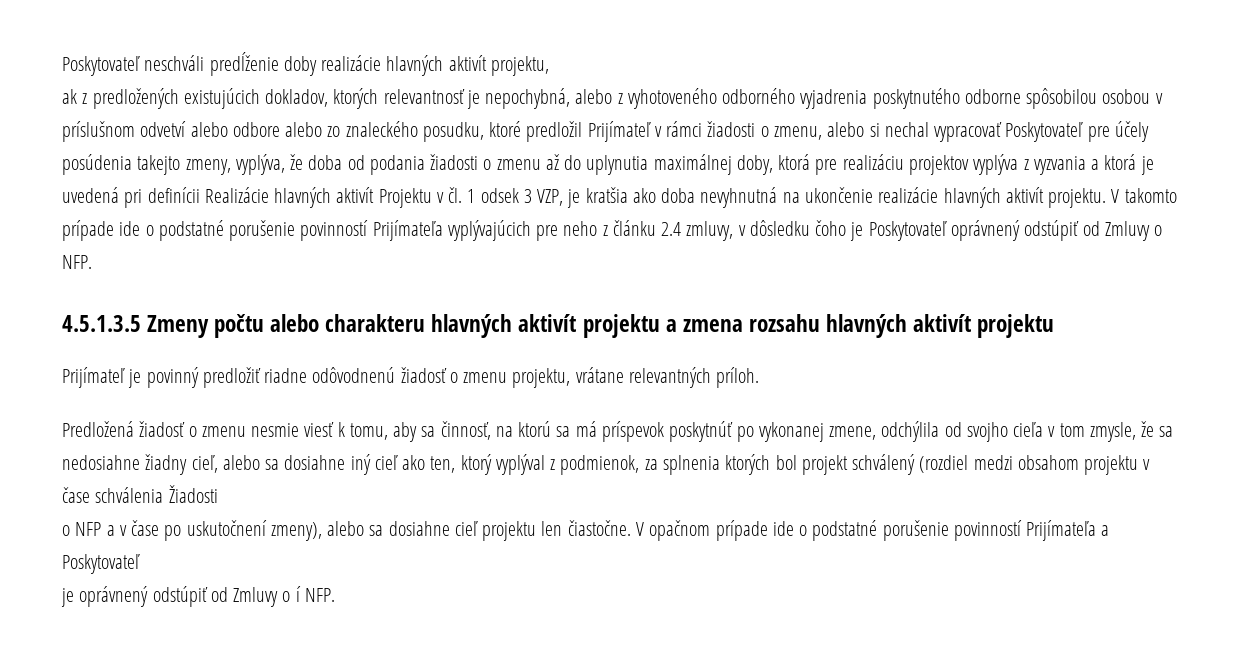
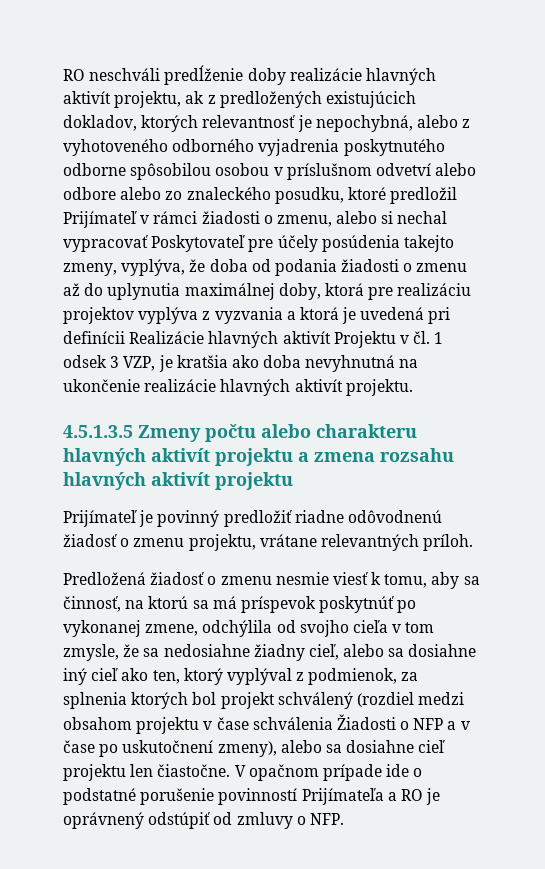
- Poskytovateľ neschváli predĺženie doby realizácie hlavných aktivít projektu,
- ak z predložených existujúcich dokladov, ktorých relevantnosť je nepochybná, alebo z vyhotoveného odborného vyjadrenia poskytnutého odborne spôsobilou osobou v príslušnom odvetví alebo odbore alebo zo znaleckého posudku, ktoré predložil Prijímateľ v rámci žiadosti o zmenu, alebo si nechal vypracovať Poskytovateľ pre účely posúdenia takejto zmeny, vyplýva, že doba od podania žiadosti o zmenu až do uplynutia maximálnej doby, ktorá pre realizáciu projektov vyplýva z vyzvania a ktorá je uvedená pri definícii Realizácie hlavných aktivít Projektu v čl. 1 odsek 3 VZP, je kratšia ako doba nevyhnutná na ukončenie realizácie hlavných aktivít projektu. V takomto prípade ide o podstatné porušenie povinností Prijímateľa vyplývajúcich pre neho z článku 2.4 zmluvy, v dôsledku čoho je Poskytovateľ oprávnený odstúpiť od Zmluvy o NFP.
+ RO neschváli predĺženie doby realizácie hlavných aktivít projektu, ak z predložených existujúcich dokladov, ktorých relevantnosť je nepochybná, alebo z vyhotoveného odborného vyjadrenia poskytnutého odborne spôsobilou osobou v príslušnom odvetví alebo odbore alebo zo znaleckého posudku, ktoré predložil Prijímateľ v rámci žiadosti o zmenu, alebo si nechal vypracovať Poskytovateľ pre účely posúdenia takejto zmeny, vyplýva, že doba od podania žiadosti o zmenu až do uplynutia maximálnej doby, ktorá pre realizáciu projektov vyplýva z vyzvania a ktorá je uvedená pri definícii Realizácie hlavných aktivít Projektu v čl. 1 odsek 3 VZP, je kratšia ako doba nevyhnutná na ukončenie realizácie hlavných aktivít projektu.
- Predložená žiadosť o zmenu nesmie viesť k tomu, aby sa činnosť, na ktorú sa má príspevok poskytnúť po vykonanej zmene, odchýlila od svojho cieľa v tom zmysle, že sa nedosiahne žiadny cieľ, alebo sa dosiahne iný cieľ ako ten, ktorý vyplýval z podmienok, za splnenia ktorých bol projekt schválený (rozdiel medzi obsahom projektu v čase schválenia Žiadosti
- o NFP a v čase po uskutočnení zmeny), alebo sa dosiahne cieľ projektu len čiastočne.
+ Predložená žiadosť o zmenu nesmie viesť k tomu, aby sa činnosť, na ktorú sa má príspevok poskytnúť po vykonanej zmene, odchýlila od svojho cieľa v tom zmysle, že sa nedosiahne žiadny cieľ, alebo sa dosiahne iný cieľ ako ten, ktorý vyplýval z podmienok, za splnenia ktorých bol projekt schválený (rozdiel medzi obsahom projektu v čase schválenia Žiadosti o NFP a v čase po uskutočnení zmeny), alebo sa dosiahne cieľ projektu len čiastočne.
- V opačnom prípade ide o podstatné porušenie povinností Prijímateľa a Poskytovateľ
- je oprávnený odstúpiť od Zmluvy o í NFP.
+ V opačnom prípade ide o podstatné porušenie povinností Prijímateľa a RO je oprávnený odstúpiť od zmluvy o NFP.

